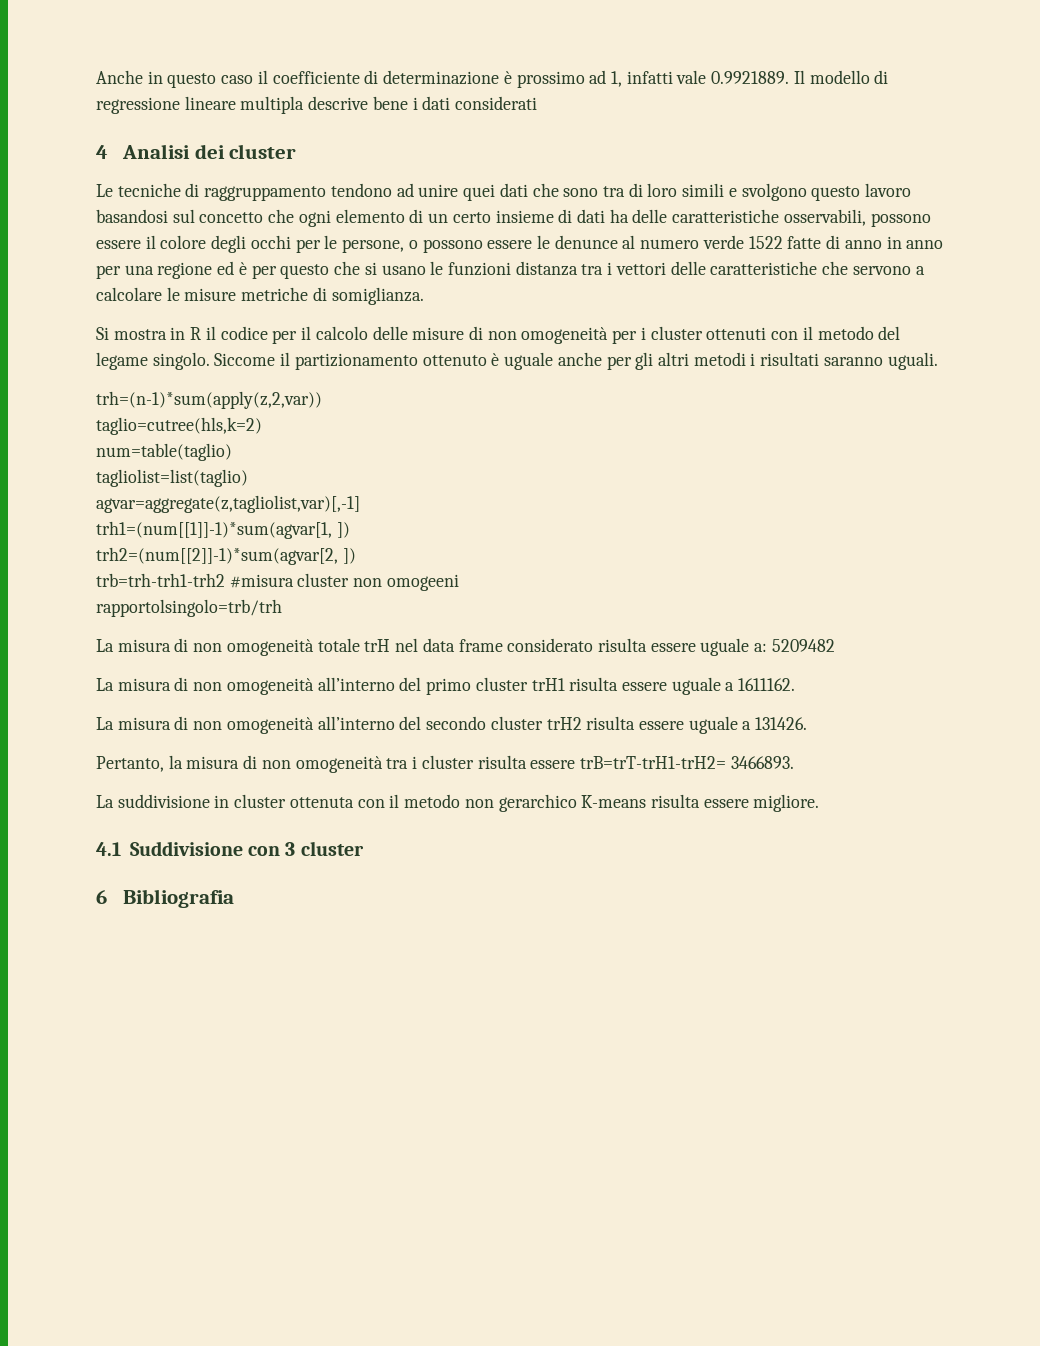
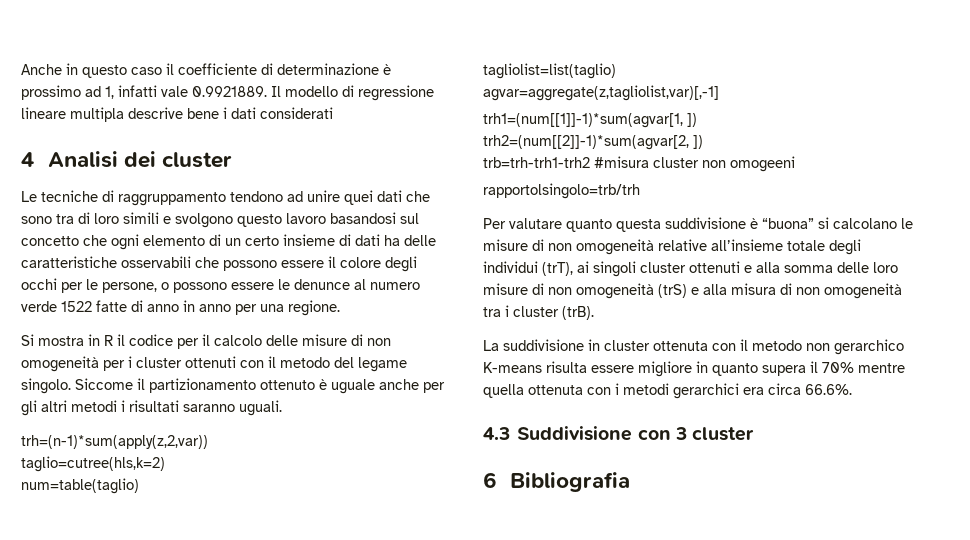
- Le tecniche di raggruppamento tendono ad unire quei dati che sono tra di loro simili e svolgono questo lavoro basandosi sul concetto che ogni elemento di un certo insieme di dati ha delle caratteristiche osservabili, possono essere il colore degli occhi per le persone, o possono essere le denunce al numero verde 1522 fatte di anno in anno per una regione ed è per questo che si usano le funzioni distanza tra i vettori delle caratteristiche che servono a calcolare le misure metriche di somiglianza.
+ Le tecniche di raggruppamento tendono ad unire quei dati che sono tra di loro simili e svolgono questo lavoro basandosi sul concetto che ogni elemento di un certo insieme di dati ha delle caratteristiche osservabili che possono essere il colore degli occhi per le persone, o possono essere le denunce al numero verde 1522 fatte di anno in anno per una regione.
- La misura di non omogeneità totale trH nel data frame considerato risulta essere uguale a: 5209482
- La misura di non omogeneità all’interno del primo cluster trH1 risulta essere uguale a 1611162.
- La misura di non omogeneità all’interno del secondo cluster trH2 risulta essere uguale a 131426.
- Pertanto, la misura di non omogeneità tra i cluster risulta essere trB=trT-trH1-trH2= 3466893.
+ Per valutare quanto questa suddivisione è “buona” si calcolano le misure di non omogeneità relative all’insieme totale degli individui (trT), ai singoli cluster ottenuti e alla somma delle loro misure di non omogeneità (trS) e alla misura di non omogeneità tra i cluster (trB).
- La suddivisione in cluster ottenuta con il metodo non gerarchico K-means risulta essere migliore.
- 4.1 Suddivisione con 3 cluster
+ La suddivisione in cluster ottenuta con il metodo non gerarchico K-means risulta essere migliore in quanto supera il 70% mentre quella ottenuta con i metodi gerarchici era circa 66.6%.
+ 4.3 Suddivisione con 3 cluster

